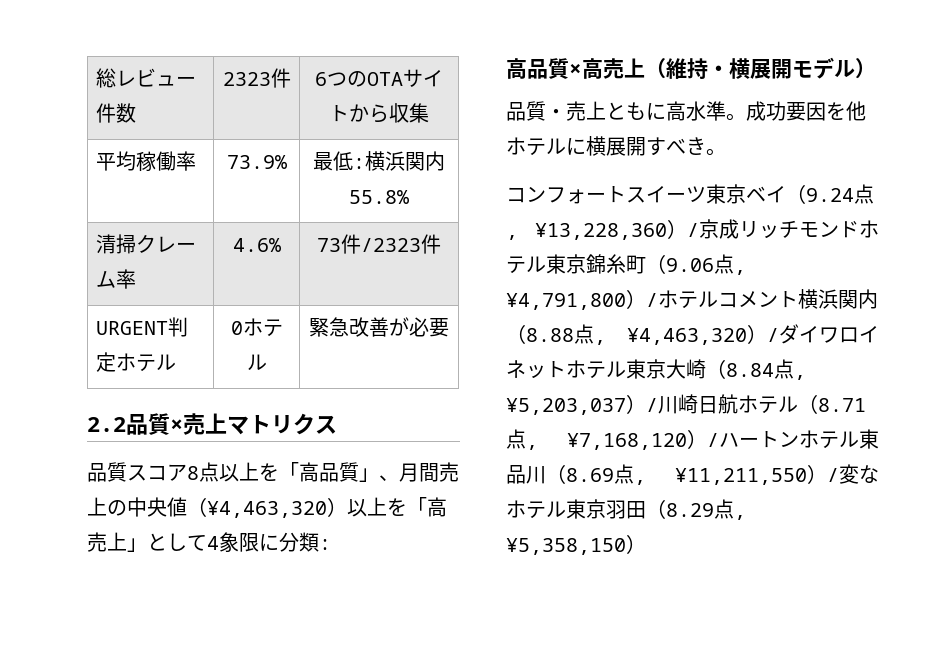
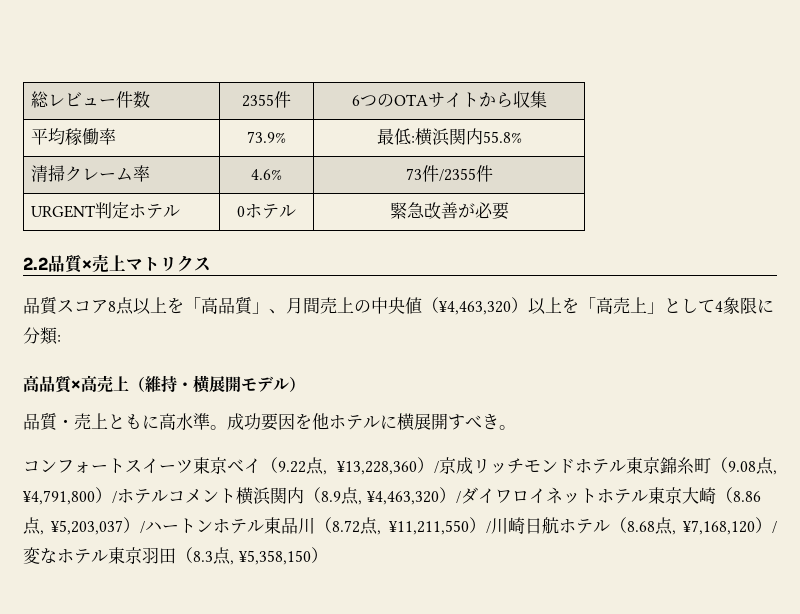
- 総レビュー件数 | 2323件 | 6つのOTAサイトから収集
+ 総レビュー件数 | 2355件 | 6つのOTAサイトから収集
- 清掃クレーム率 | 4.6% | 73件/2323件
+ 清掃クレーム率 | 4.6% | 73件/2355件
- コンフォートスイーツ東京ベイ（9.24点, ¥13,228,360）/京成リッチモンドホテル東京錦糸町（9.06点, ¥4,791,800）/ホテルコメント横浜関内（8.88点, ¥4,463,320）/ダイワロイネットホテル東京大崎（8.84点, ¥5,203,037）/川崎日航ホテル（8.71点, ¥7,168,120）/ハートンホテル東品川（8.69点, ¥11,211,550）/変なホテル東京羽田（8.29点, ¥5,358,150）
+ コンフォートスイーツ東京ベイ（9.22点, ¥13,228,360）/京成リッチモンドホテル東京錦糸町（9.08点, ¥4,791,800）/ホテルコメント横浜関内（8.9点, ¥4,463,320）/ダイワロイネットホテル東京大崎（8.86点, ¥5,203,037）/ハートンホテル東品川（8.72点, ¥11,211,550）/川崎日航ホテル（8.68点, ¥7,168,120）/変なホテル東京羽田（8.3点, ¥5,358,150）

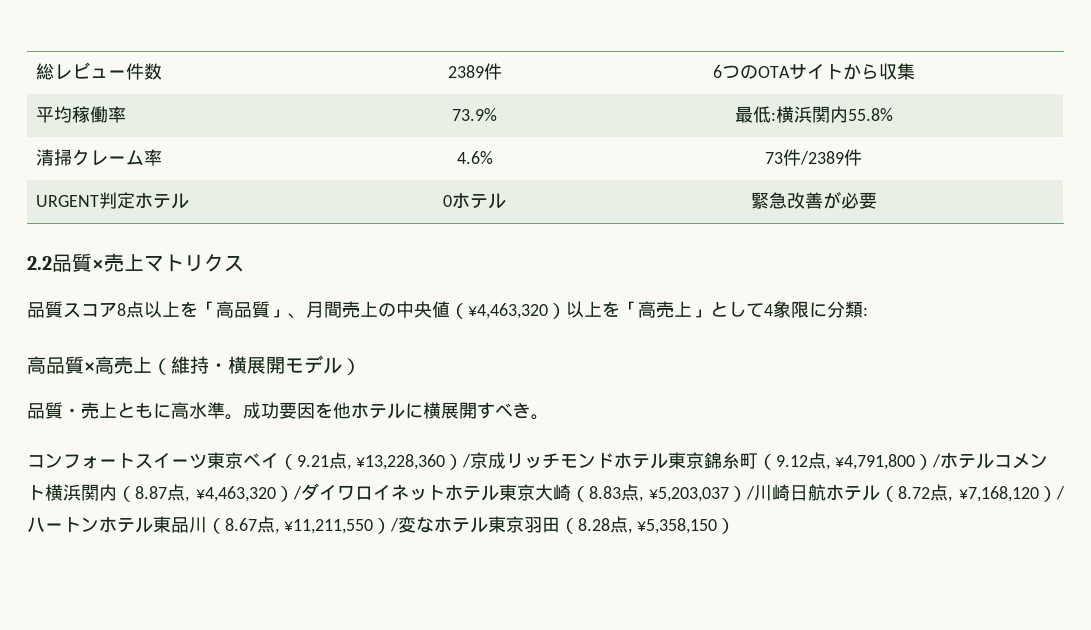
- 総レビュー件数 | 2355件 | 6つのOTAサイトから収集
+ 総レビュー件数 | 2389件 | 6つのOTAサイトから収集
- 清掃クレーム率 | 4.6% | 73件/2355件
+ 清掃クレーム率 | 4.6% | 73件/2389件
- コンフォートスイーツ東京ベイ（9.22点, ¥13,228,360）/京成リッチモンドホテル東京錦糸町（9.08点, ¥4,791,800）/ホテルコメント横浜関内（8.9点, ¥4,463,320）/ダイワロイネットホテル東京大崎（8.86点, ¥5,203,037）/ハートンホテル東品川（8.72点, ¥11,211,550）/川崎日航ホテル（8.68点, ¥7,168,120）/変なホテル東京羽田（8.3点, ¥5,358,150）
+ コンフォートスイーツ東京ベイ（9.21点, ¥13,228,360）/京成リッチモンドホテル東京錦糸町（9.12点, ¥4,791,800）/ホテルコメント横浜関内（8.87点, ¥4,463,320）/ダイワロイネットホテル東京大崎（8.83点, ¥5,203,037）/川崎日航ホテル（8.72点, ¥7,168,120）/ハートンホテル東品川（8.67点, ¥11,211,550）/変なホテル東京羽田（8.28点, ¥5,358,150）

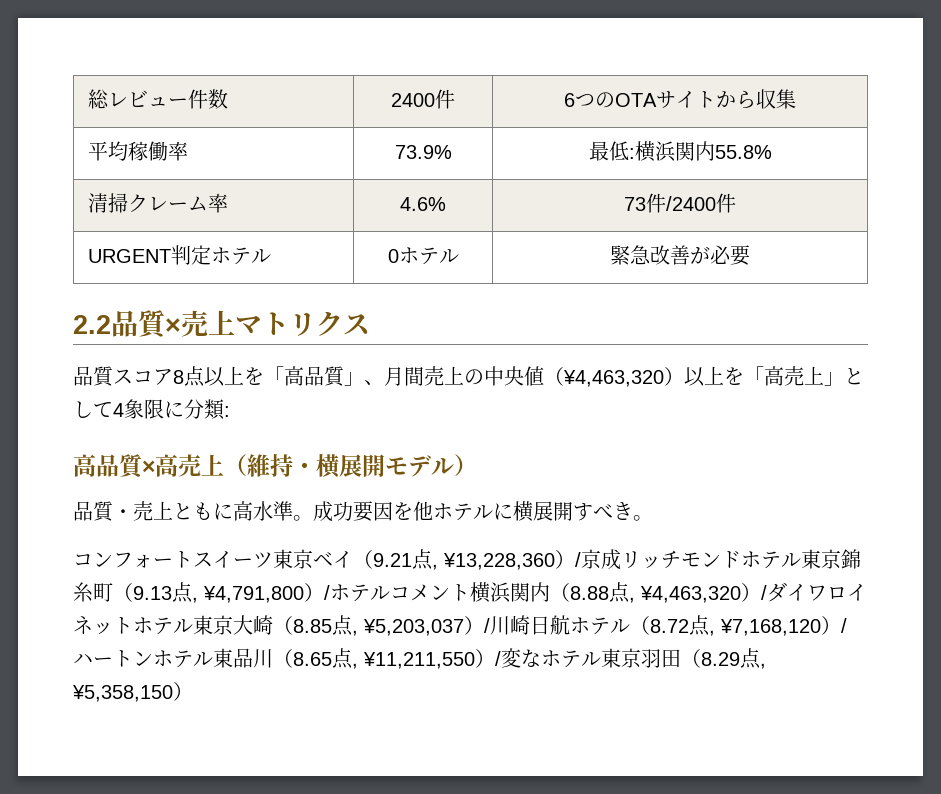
- 総レビュー件数 | 2389件 | 6つのOTAサイトから収集
+ 総レビュー件数 | 2400件 | 6つのOTAサイトから収集
- 清掃クレーム率 | 4.6% | 73件/2389件
+ 清掃クレーム率 | 4.6% | 73件/2400件
- コンフォートスイーツ東京ベイ（9.21点, ¥13,228,360）/京成リッチモンドホテル東京錦糸町（9.12点, ¥4,791,800）/ホテルコメント横浜関内（8.87点, ¥4,463,320）/ダイワロイネットホテル東京大崎（8.83点, ¥5,203,037）/川崎日航ホテル（8.72点, ¥7,168,120）/ハートンホテル東品川（8.67点, ¥11,211,550）/変なホテル東京羽田（8.28点, ¥5,358,150）
+ コンフォートスイーツ東京ベイ（9.21点, ¥13,228,360）/京成リッチモンドホテル東京錦糸町（9.13点, ¥4,791,800）/ホテルコメント横浜関内（8.88点, ¥4,463,320）/ダイワロイネットホテル東京大崎（8.85点, ¥5,203,037）/川崎日航ホテル（8.72点, ¥7,168,120）/ハートンホテル東品川（8.65点, ¥11,211,550）/変なホテル東京羽田（8.29点, ¥5,358,150）

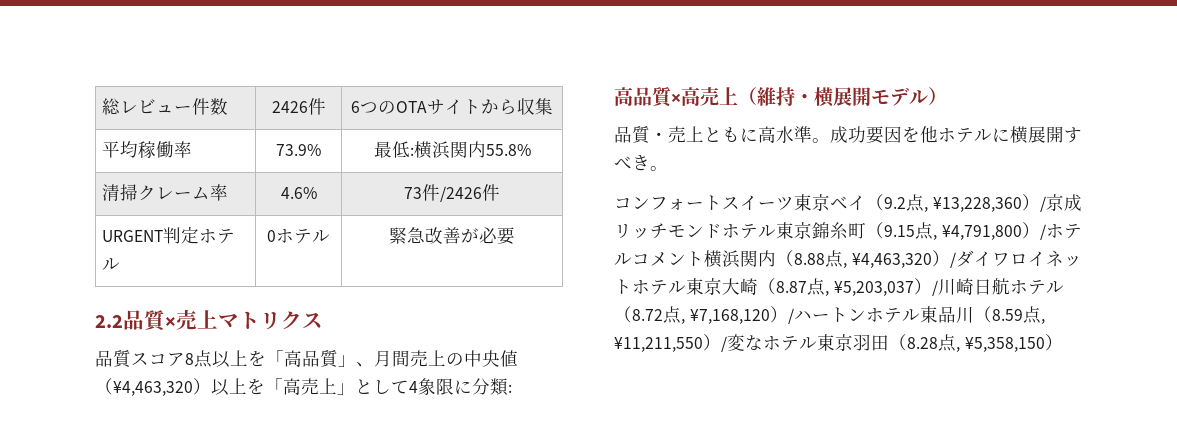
- 総レビュー件数 | 2400件 | 6つのOTAサイトから収集
+ 総レビュー件数 | 2426件 | 6つのOTAサイトから収集
- 清掃クレーム率 | 4.6% | 73件/2400件
+ 清掃クレーム率 | 4.6% | 73件/2426件
- コンフォートスイーツ東京ベイ（9.21点, ¥13,228,360）/京成リッチモンドホテル東京錦糸町（9.13点, ¥4,791,800）/ホテルコメント横浜関内（8.88点, ¥4,463,320）/ダイワロイネットホテル東京大崎（8.85点, ¥5,203,037）/川崎日航ホテル（8.72点, ¥7,168,120）/ハートンホテル東品川（8.65点, ¥11,211,550）/変なホテル東京羽田（8.29点, ¥5,358,150）
+ コンフォートスイーツ東京ベイ（9.2点, ¥13,228,360）/京成リッチモンドホテル東京錦糸町（9.15点, ¥4,791,800）/ホテルコメント横浜関内（8.88点, ¥4,463,320）/ダイワロイネットホテル東京大崎（8.87点, ¥5,203,037）/川崎日航ホテル（8.72点, ¥7,168,120）/ハートンホテル東品川（8.59点, ¥11,211,550）/変なホテル東京羽田（8.28点, ¥5,358,150）

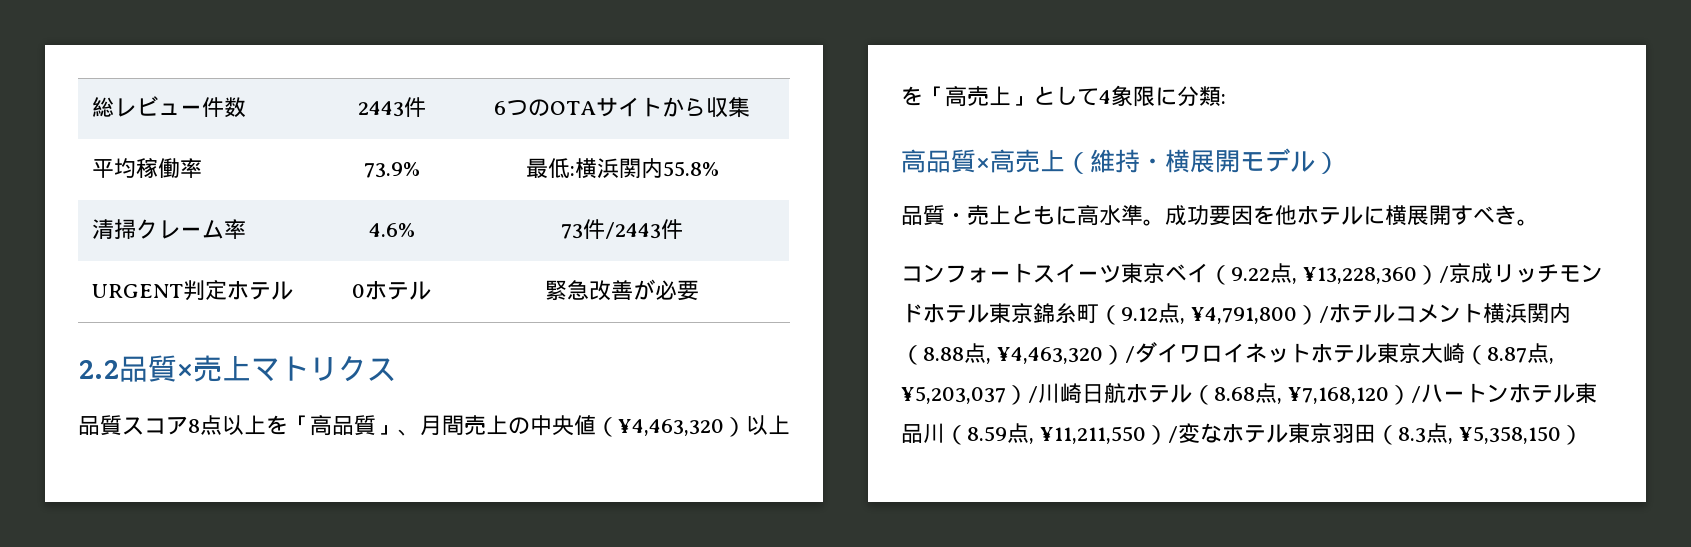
- 総レビュー件数 | 2426件 | 6つのOTAサイトから収集
+ 総レビュー件数 | 2443件 | 6つのOTAサイトから収集
- 清掃クレーム率 | 4.6% | 73件/2426件
+ 清掃クレーム率 | 4.6% | 73件/2443件
- コンフォートスイーツ東京ベイ（9.2点, ¥13,228,360）/京成リッチモンドホテル東京錦糸町（9.15点, ¥4,791,800）/ホテルコメント横浜関内（8.88点, ¥4,463,320）/ダイワロイネットホテル東京大崎（8.87点, ¥5,203,037）/川崎日航ホテル（8.72点, ¥7,168,120）/ハートンホテル東品川（8.59点, ¥11,211,550）/変なホテル東京羽田（8.28点, ¥5,358,150）
+ コンフォートスイーツ東京ベイ（9.22点, ¥13,228,360）/京成リッチモンドホテル東京錦糸町（9.12点, ¥4,791,800）/ホテルコメント横浜関内（8.88点, ¥4,463,320）/ダイワロイネットホテル東京大崎（8.87点, ¥5,203,037）/川崎日航ホテル（8.68点, ¥7,168,120）/ハートンホテル東品川（8.59点, ¥11,211,550）/変なホテル東京羽田（8.3点, ¥5,358,150）

